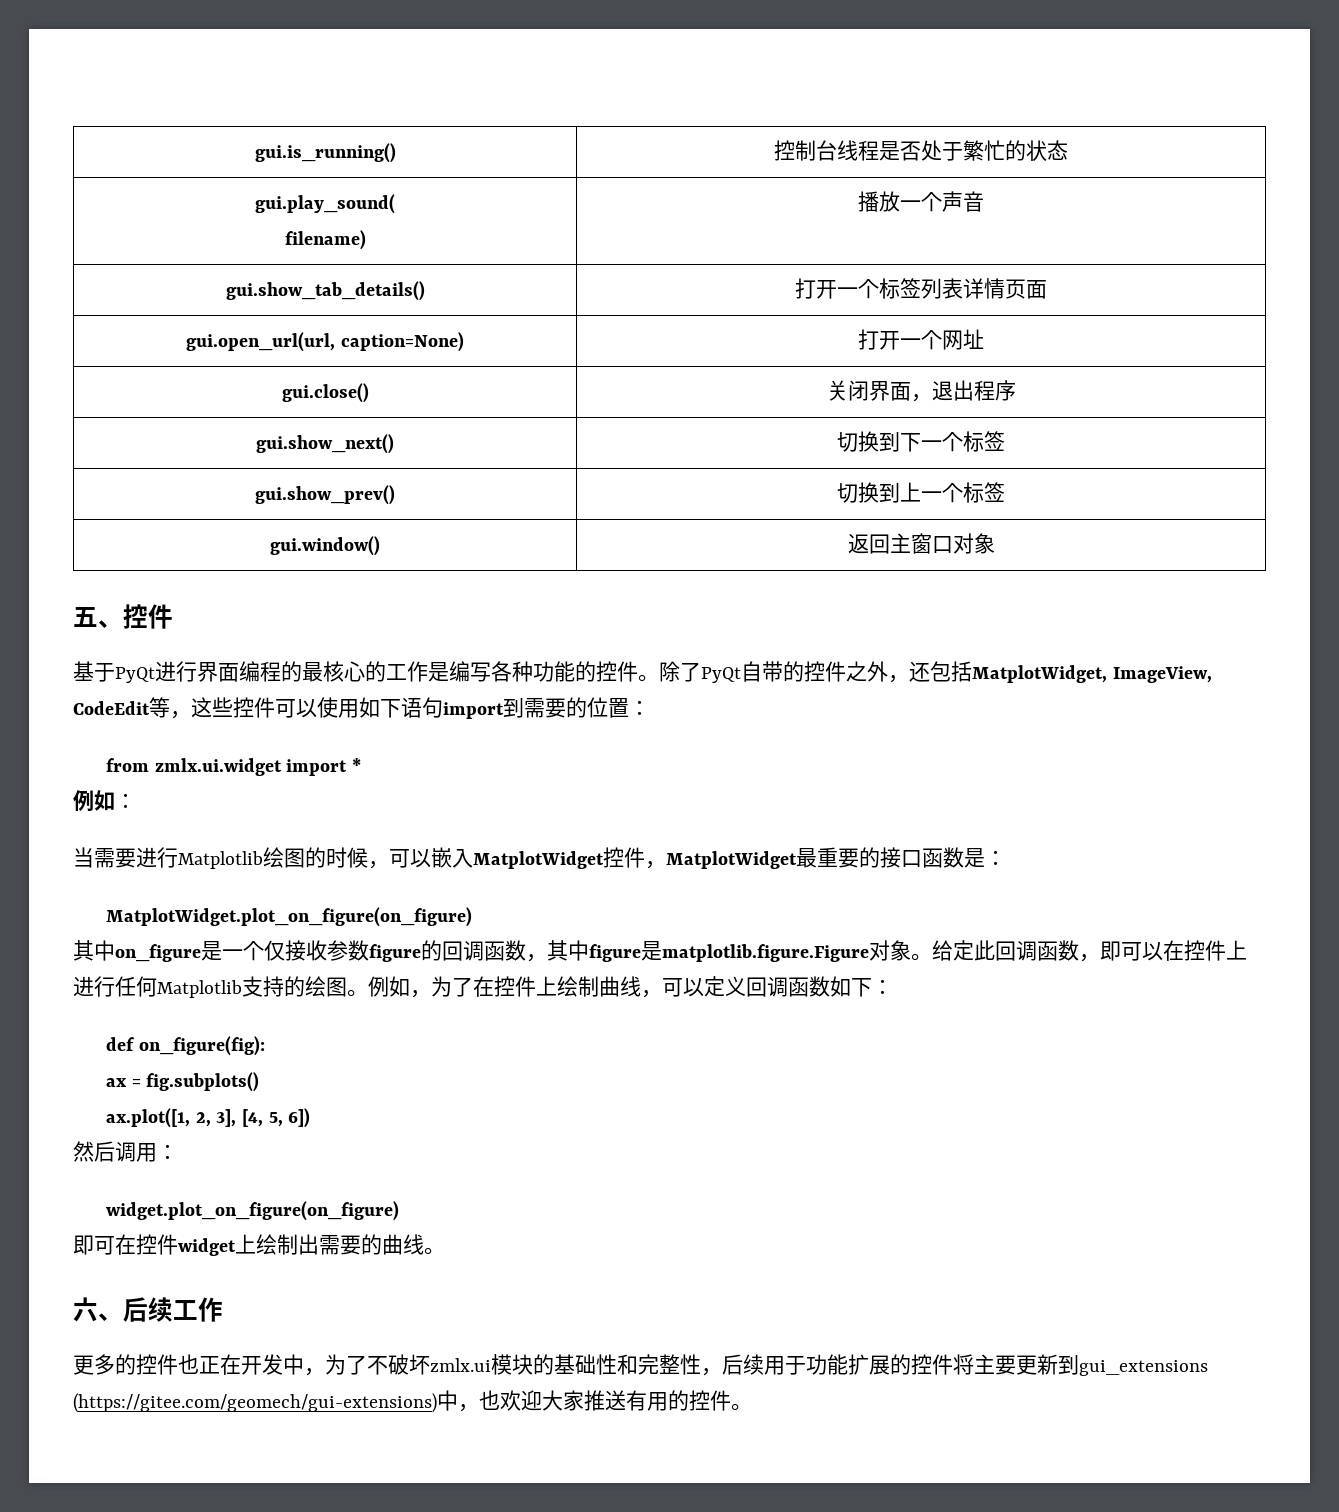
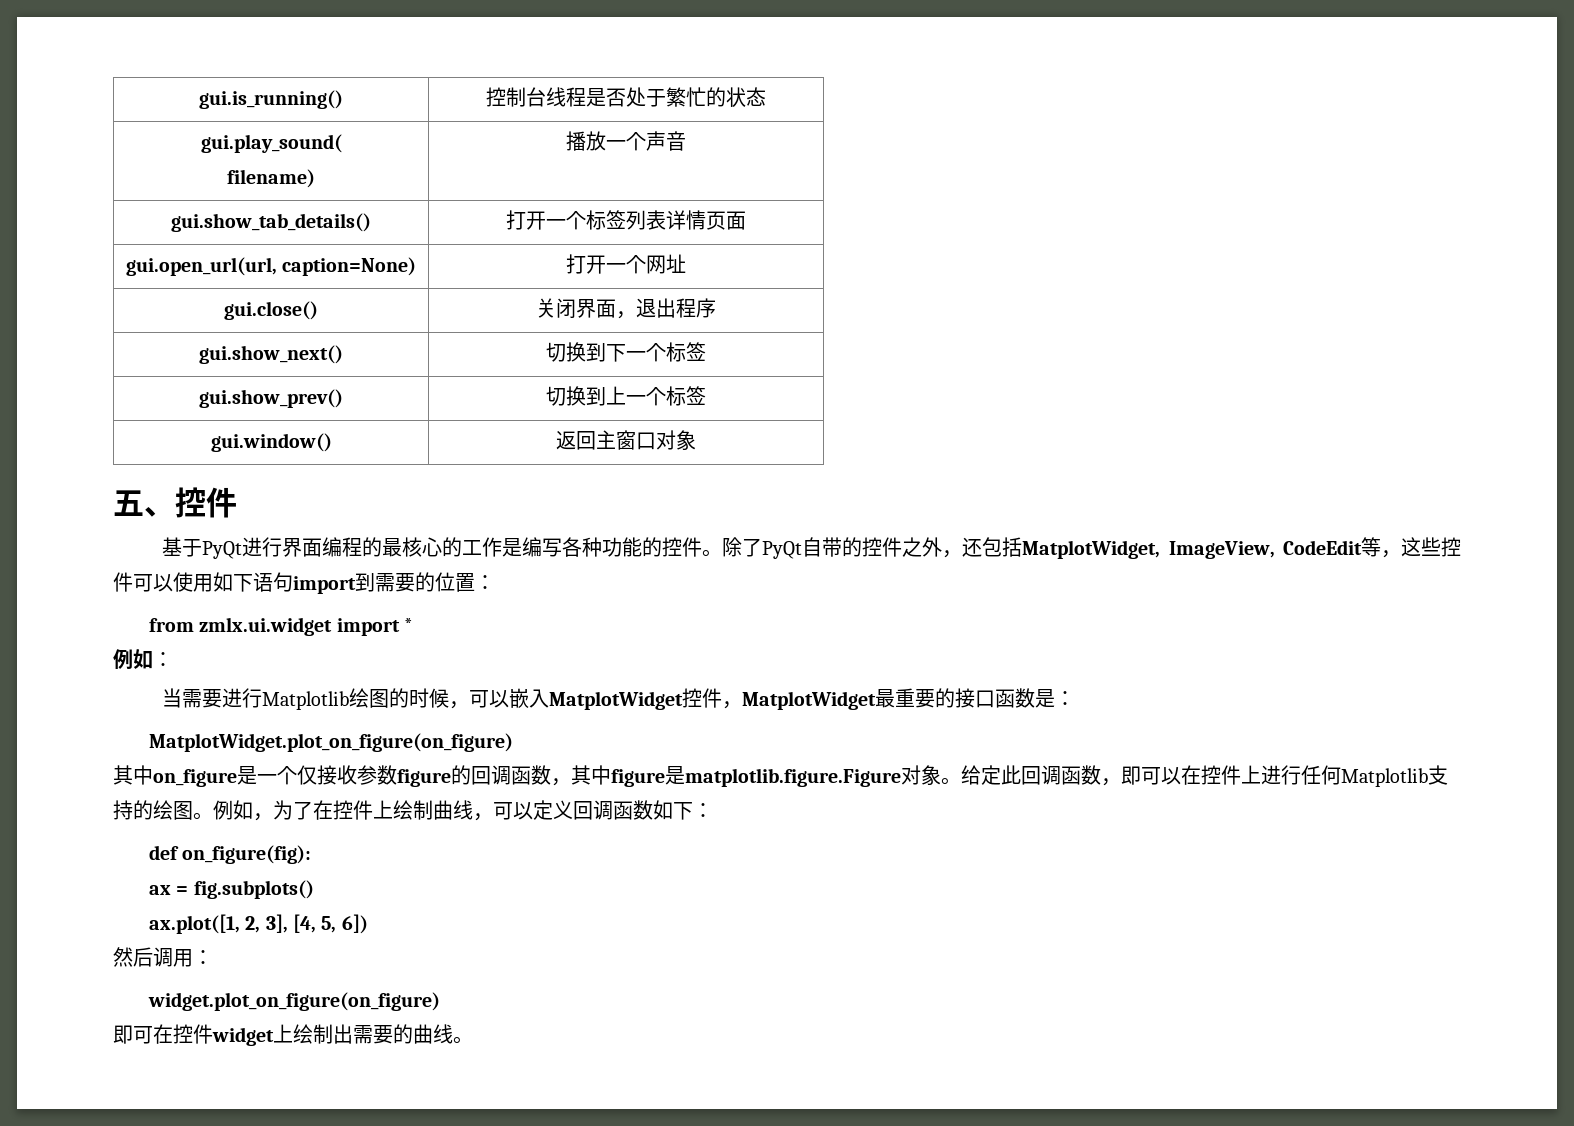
- 六、后续工作
- 更多的控件也正在开发中，为了不破坏zmlx.ui模块的基础性和完整性，后续用于功能扩展的控件将主要更新到gui_extensions (https://gitee.com/geomech/gui-extensions)中，也欢迎大家推送有用的控件。

